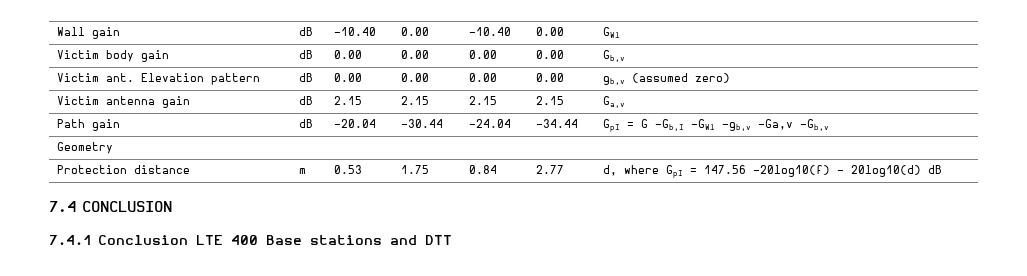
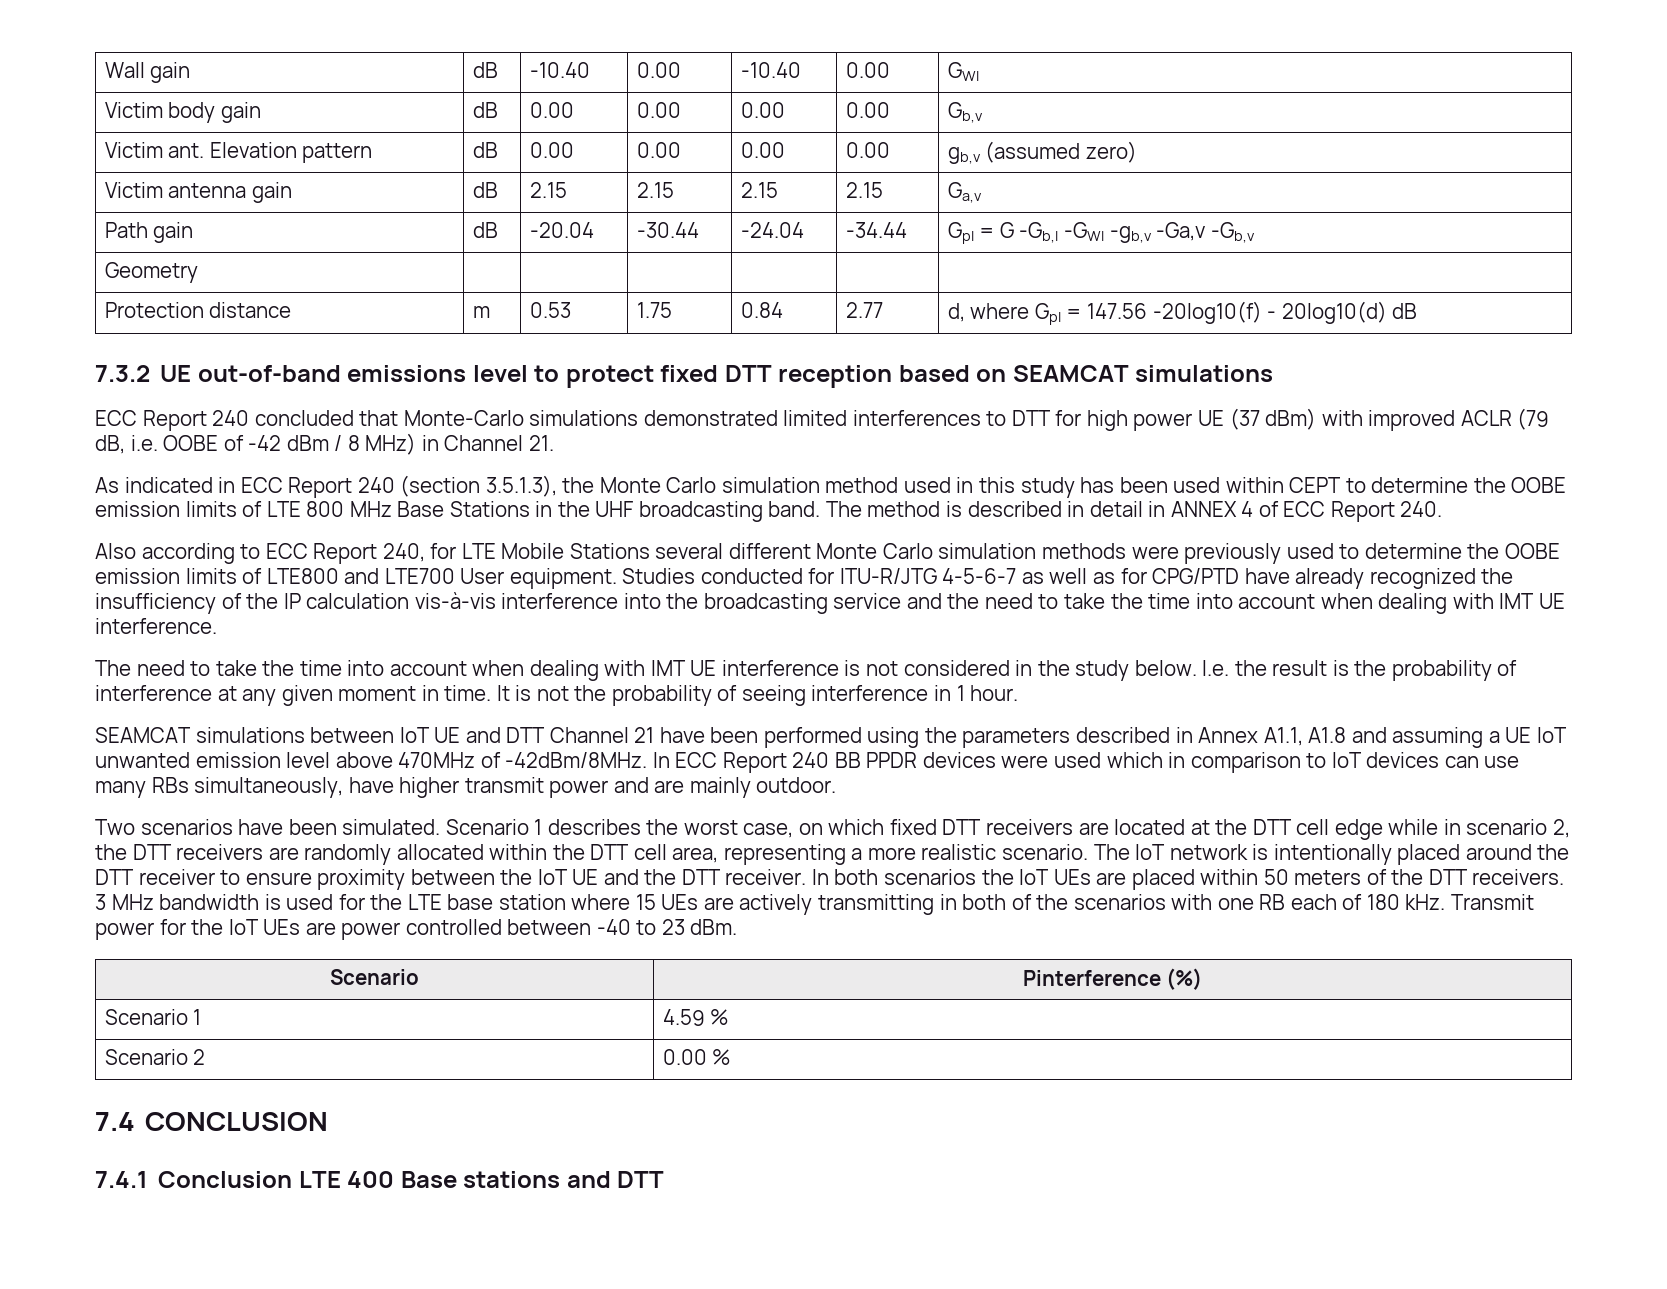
+ 7.3.2 UE out-of-band emissions level to protect fixed DTT reception based on SEAMCAT simulations
+ ECC Report 240 concluded that Monte-Carlo simulations demonstrated limited interferences to DTT for high power UE (37 dBm) with improved ACLR (79 dB, i.e. OOBE of -42 dBm / 8 MHz) in Channel 21.
+ As indicated in ECC Report 240 (section 3.5.1.3), the Monte Carlo simulation method used in this study has been used within CEPT to determine the OOBE emission limits of LTE 800 MHz Base Stations in the UHF broadcasting band. The method is described in detail in ANNEX 4 of ECC Report 240.
+ Also according to ECC Report 240, for LTE Mobile Stations several different Monte Carlo simulation methods were previously used to determine the OOBE emission limits of LTE800 and LTE700 User equipment. Studies conducted for ITU-R/JTG 4-5-6-7 as well as for CPG/PTD have already recognized the insufficiency of the IP calculation vis-à-vis interference into the broadcasting service and the need to take the time into account when dealing with IMT UE interference.
+ The need to take the time into account when dealing with IMT UE interference is not considered in the study below. I.e. the result is the probability of interference at any given moment in time. It is not the probability of seeing interference in 1 hour.
+ SEAMCAT simulations between IoT UE and DTT Channel 21 have been performed using the parameters described in Annex A1.1, A1.8 and assuming a UE IoT unwanted emission level above 470MHz of -42dBm/8MHz. In ECC Report 240 BB PPDR devices were used which in comparison to IoT devices can use many RBs simultaneously, have higher transmit power and are mainly outdoor.
+ Two scenarios have been simulated. Scenario 1 describes the worst case, on which fixed DTT receivers are located at the DTT cell edge while in scenario 2, the DTT receivers are randomly allocated within the DTT cell area, representing a more realistic scenario. The IoT network is intentionally placed around the DTT receiver to ensure proximity between the IoT UE and the DTT receiver. In both scenarios the IoT UEs are placed within 50 meters of the DTT receivers. 3 MHz bandwidth is used for the LTE base station where 15 UEs are actively transmitting in both of the scenarios with one RB each of 180 kHz. Transmit power for the IoT UEs are power controlled between -40 to 23 dBm.
+ Scenario | Pinterference (%)
+ Scenario 1 | 4.59 %
+ Scenario 2 | 0.00 %

